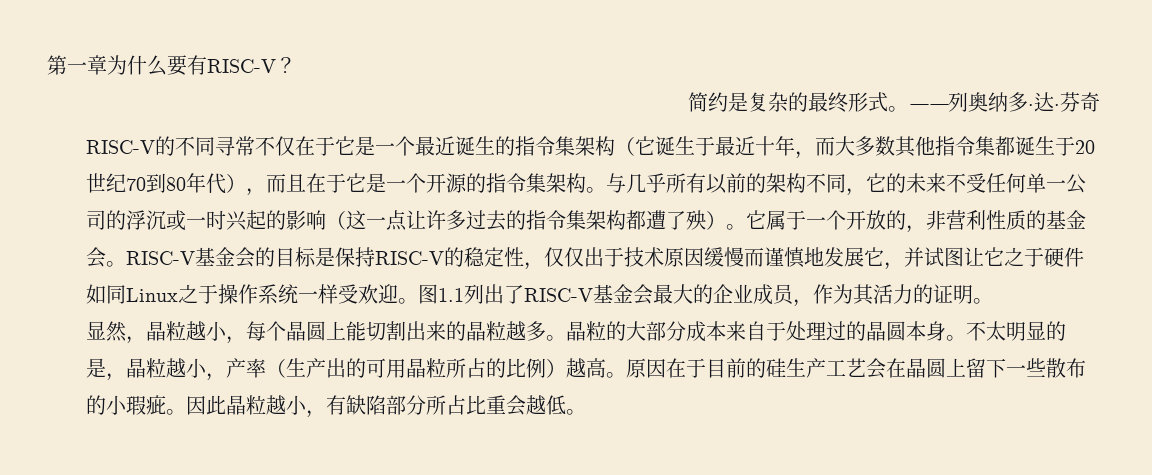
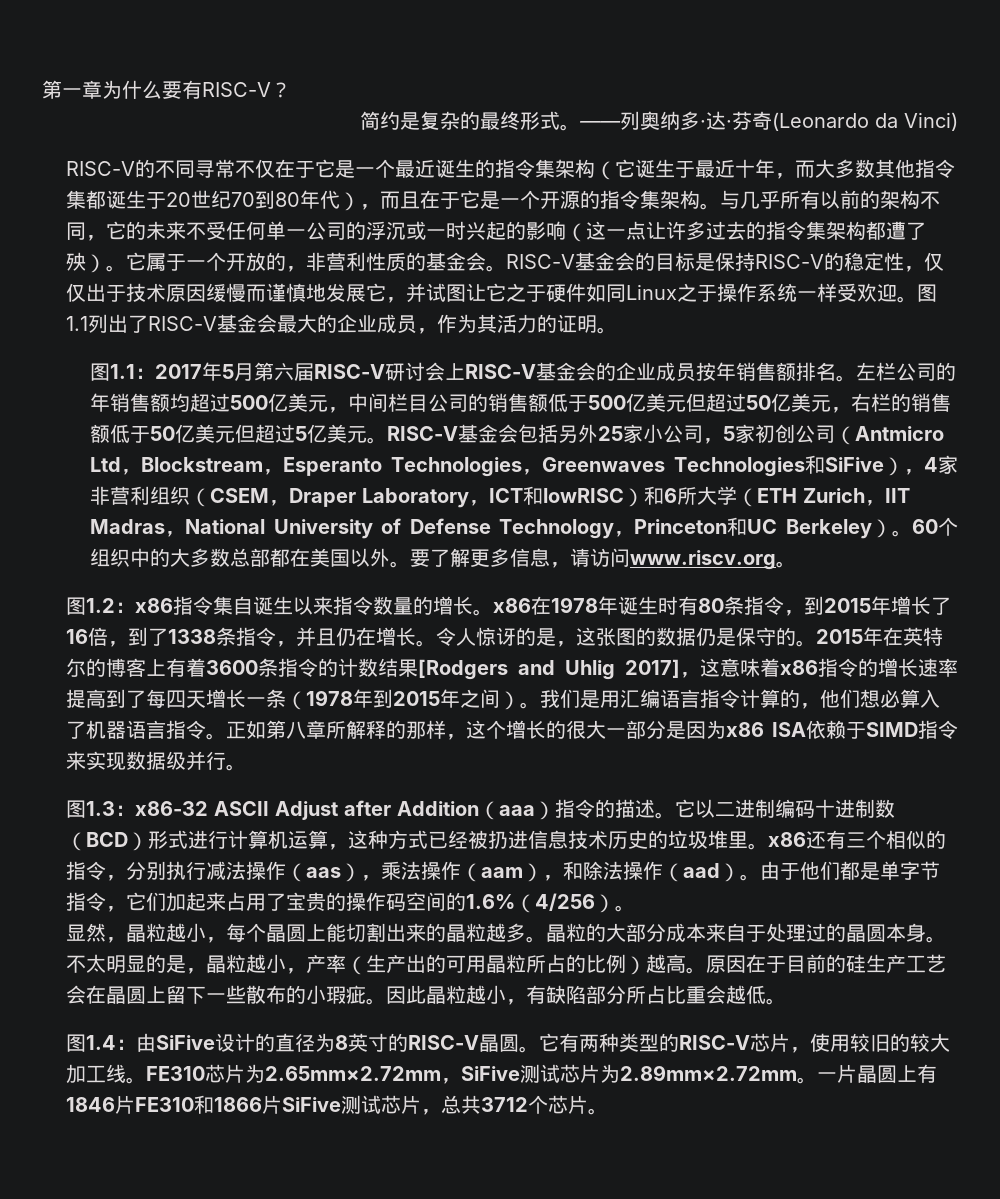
- ——列奥纳多·达·芬奇
+ ——列奥纳多·达·芬奇(Leonardo da Vinci)
+ 图1.1：2017年5月第六届RISC-V研讨会上RISC-V基金会的企业成员按年销售额排名。左栏公司的年销售额均超过500亿美元，中间栏目公司的销售额低于500亿美元但超过50亿美元，右栏的销售额低于50亿美元但超过5亿美元。RISC-V基金会包括另外25家小公司，5家初创公司（Antmicro Ltd，Blockstream，Esperanto Technologies，Greenwaves Technologies和SiFive），4家非营利组织（CSEM，Draper Laboratory，ICT和lowRISC）和6所大学（ETH Zurich，IIT Madras，National University of Defense Technology，Princeton和UC Berkeley）。60个组织中的大多数总部都在美国以外。要了解更多信息，请访问www.riscv.org。
+ 图1.2：x86指令集自诞生以来指令数量的增长。x86在1978年诞生时有80条指令，到2015年增长了16倍，到了1338条指令，并且仍在增长。令人惊讶的是，这张图的数据仍是保守的。2015年在英特尔的博客上有着3600条指令的计数结果[Rodgers and Uhlig 2017]，这意味着x86指令的增长速率提高到了每四天增长一条（1978年到2015年之间）。我们是用汇编语言指令计算的，他们想必算入了机器语言指令。正如第八章所解释的那样，这个增长的很大一部分是因为x86 ISA依赖于SIMD指令来实现数据级并行。
+ 图1.3：x86-32 ASCII Adjust after Addition（aaa）指令的描述。它以二进制编码十进制数（BCD）形式进行计算机运算，这种方式已经被扔进信息技术历史的垃圾堆里。x86还有三个相似的指令，分别执行减法操作（aas），乘法操作（aam），和除法操作（aad）。由于他们都是单字节指令，它们加起来占用了宝贵的操作码空间的1.6%（4/256）。
+ 图1.4：由SiFive设计的直径为8英寸的RISC-V晶圆。它有两种类型的RISC-V芯片，使用较旧的较大加工线。FE310芯片为2.65mm×2.72mm，SiFive测试芯片为2.89mm×2.72mm。一片晶圆上有1846片FE310和1866片SiFive测试芯片，总共3712个芯片。

